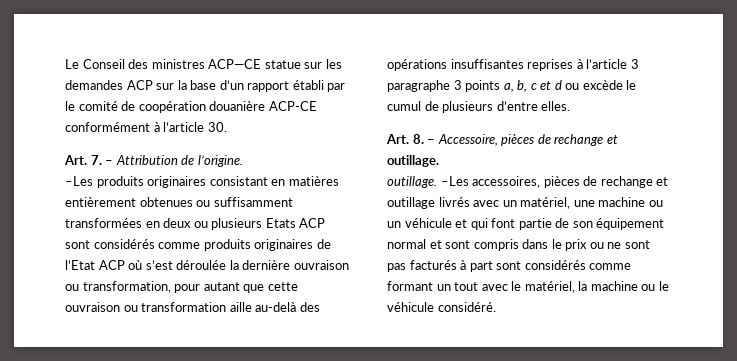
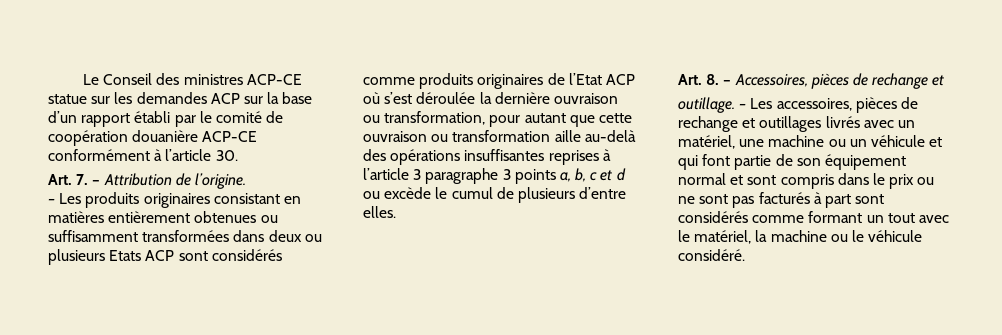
- Le Conseil des ministres ACP—CE statue sur les demandes ACP sur la base d’un rapport établi par le comité de coopération douanière ACP-CE conformément à l’article 30.
+ Le Conseil des ministres ACP-CE statue sur les demandes ACP sur la base d’un rapport établi par le comité de coopération douanière ACP-CE conformément à l’article 30.
- –Les produits originaires consistant en matières entièrement obtenues ou suffisamment transformées en deux ou plusieurs Etats ACP sont considérés comme produits originaires de l’Etat ACP où s’est déroulée la dernière ouvraison ou transformation, pour autant que cette ouvraison ou transformation aille au-delà des opérations insuffisantes reprises à l’article 3 paragraphe 3 points a, b, c et d ou excède le cumul de plusieurs d’entre elles.
+ – Les produits originaires consistant en matières entièrement obtenues ou suffisamment transformées dans deux ou plusieurs Etats ACP sont considérés comme produits originaires de l’Etat ACP où s’est déroulée la dernière ouvraison ou transformation, pour autant que cette ouvraison ou transformation aille au-delà des opérations insuffisantes reprises à l’article 3 paragraphe 3 points a, b, c et d ou excède le cumul de plusieurs d’entre elles.
- Art. 8. – Accessoire, pièces de rechange et outillage.
- outillage. –Les accessoires, pièces de rechange et outillage livrés avec un matériel, une machine ou un véhicule et qui font partie de son équipement normal et sont compris dans le prix ou ne sont pas facturés à part sont considérés comme formant un tout avec le matériel, la machine ou le véhicule considéré.
+ Art. 8. – Accessoires, pièces de rechange et
+ outillage. – Les accessoires, pièces de rechange et outillages livrés avec un matériel, une machine ou un véhicule et qui font partie de son équipement normal et sont compris dans le prix ou ne sont pas facturés à part sont considérés comme formant un tout avec le matériel, la machine ou le véhicule considéré.

